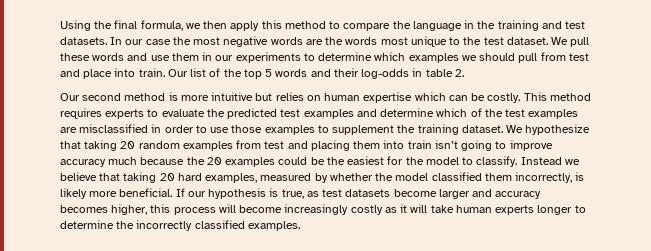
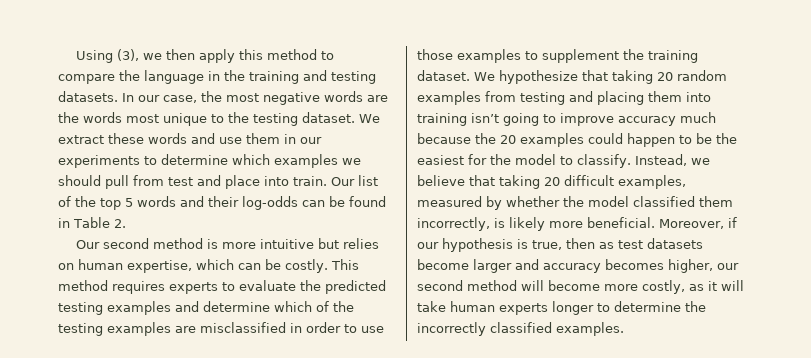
- Using the final formula, we then apply this method to compare the language in the training and test datasets.
+ Using (3), we then apply this method to compare the language in the training and testing datasets.
- In our case the most negative words are the words most unique to the test dataset. We pull these words and use them in our experiments to determine which examples we should pull from test and place into train.
+ In our case, the most negative words are the words most unique to the testing dataset. We extract these words and use them in our experiments to determine which examples we should pull from test and place into train.
- Our list of the top 5 words and their log-odds in table 2.
+ Our list of the top 5 words and their log-odds can be found in Table 2.
- Our second method is more intuitive but relies on human expertise which can be costly.
+ Our second method is more intuitive but relies on human expertise, which can be costly.
- This method requires experts to evaluate the predicted test examples and determine which of the test examples are misclassified in order to use those examples to supplement the training dataset.
+ This method requires experts to evaluate the predicted testing examples and determine which of the testing examples are misclassified in order to use those examples to supplement the training dataset.
- We hypothesize that taking 20 random examples from test and placing them into train isn’t going to improve accuracy much because the 20 examples could be the easiest for the model to classify.
+ We hypothesize that taking 20 random examples from testing and placing them into training isn’t going to improve accuracy much because the 20 examples could happen to be the easiest for the model to classify.
- Instead we believe that taking 20 hard examples, measured by whether the model classified them incorrectly, is likely more beneficial.
+ Instead, we believe that taking 20 difficult examples, measured by whether the model classified them incorrectly, is likely more beneficial.
- If our hypothesis is true, as test datasets become larger and accuracy becomes higher, this process will become increasingly costly as it will take human experts longer to determine the incorrectly classified examples.
+ Moreover, if our hypothesis is true, then as test datasets become larger and accuracy becomes higher, our second method will become more costly, as it will take human experts longer to determine the incorrectly classified examples.

